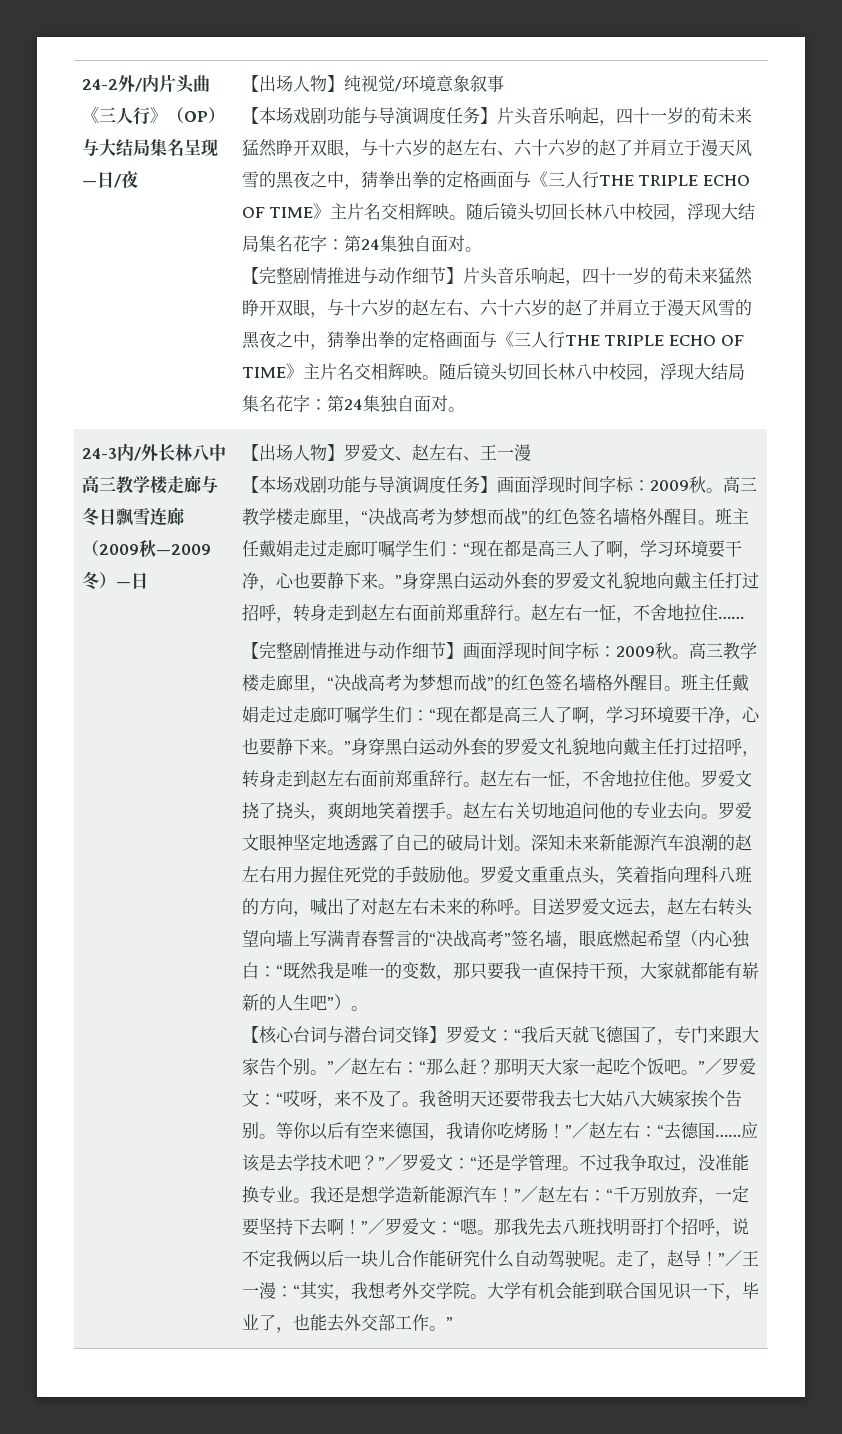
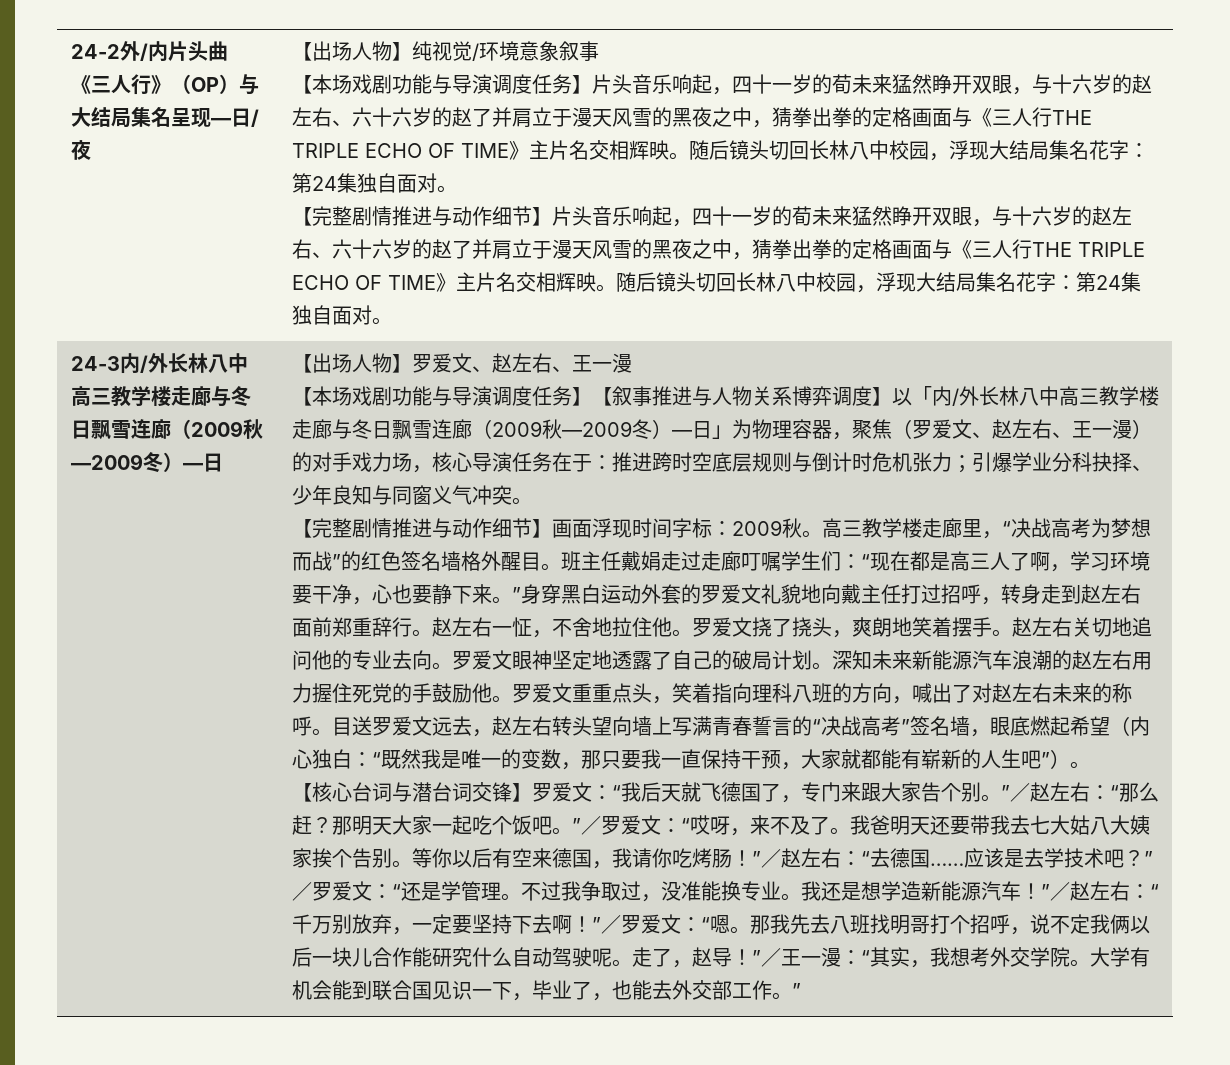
- 【本场戏剧功能与导演调度任务】画面浮现时间字标：2009秋。高三教学楼走廊里，“决战高考为梦想而战”的红色签名墙格外醒目。班主任戴娟走过走廊叮嘱学生们：“现在都是高三人了啊，学习环境要干净，心也要静下来。”身穿黑白运动外套的罗爱文礼貌地向戴主任打过招呼，转身走到赵左右面前郑重辞行。赵左右一怔，不舍地拉住……
+ 【本场戏剧功能与导演调度任务】【叙事推进与人物关系博弈调度】以「内/外长林八中高三教学楼走廊与冬日飘雪连廊（2009秋—2009冬）—日」为物理容器，聚焦（罗爱文、赵左右、王一漫）的对手戏力场，核心导演任务在于：推进跨时空底层规则与倒计时危机张力；引爆学业分科抉择、少年良知与同窗义气冲突。

